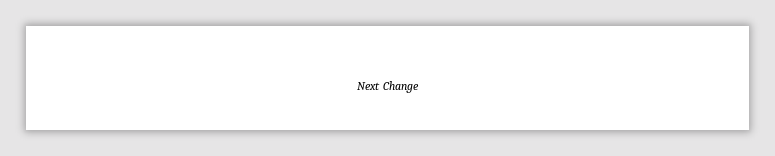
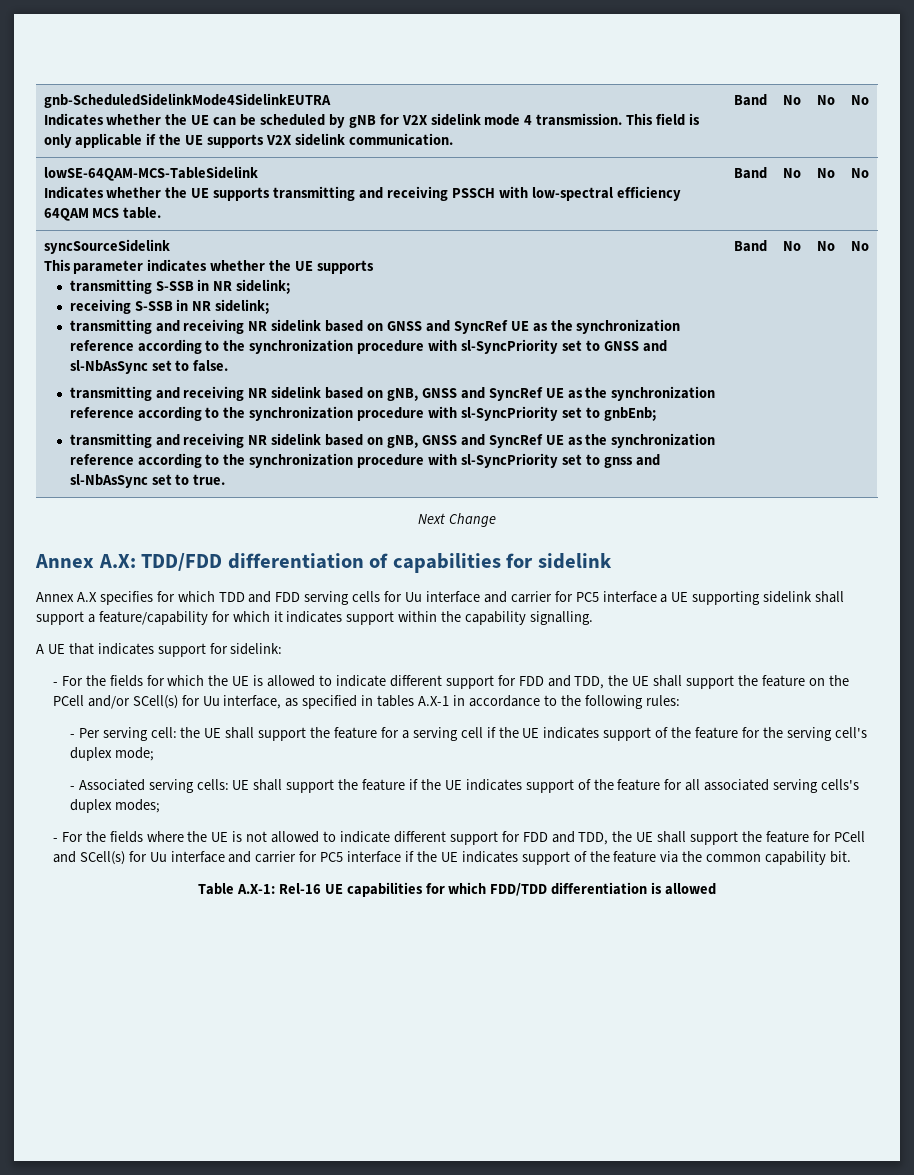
+ gnb-ScheduledSidelinkMode4SidelinkEUTRA
+ Indicates whether the UE can be scheduled by gNB for V2X sidelink mode 4 transmission. This field is only applicable if the UE supports V2X sidelink communication. | Band | No | No | No
+ lowSE-64QAM-MCS-TableSidelink
+ Indicates whether the UE supports transmitting and receiving PSSCH with low-spectral efficiency 64QAM MCS table. | Band | No | No | No
+ syncSourceSidelink
+ This parameter indicates whether the UE supports
+ transmitting S-SSB in NR sidelink;
+ receiving S-SSB in NR sidelink;
+ transmitting and receiving NR sidelink based on GNSS and SyncRef UE as the synchronization reference according to the synchronization procedure with sl-SyncPriority set to GNSS and sl-NbAsSync set to false.
+ transmitting and receiving NR sidelink based on gNB, GNSS and SyncRef UE as the synchronization reference according to the synchronization procedure with sl-SyncPriority set to gnbEnb;
+ transmitting and receiving NR sidelink based on gNB, GNSS and SyncRef UE as the synchronization reference according to the synchronization procedure with sl-SyncPriority set to gnss and sl-NbAsSync set to true. | Band | No | No | No
  Next Change
+ Annex A.X: TDD/FDD differentiation of capabilities for sidelink
+ Annex A.X specifies for which TDD and FDD serving cells for Uu interface and carrier for PC5 interface a UE supporting sidelink shall support a feature/capability for which it indicates support within the capability signalling.
+ A UE that indicates support for sidelink:
+ - For the fields for which the UE is allowed to indicate different support for FDD and TDD, the UE shall support the feature on the PCell and/or SCell(s) for Uu interface, as specified in tables A.X-1 in accordance to the following rules:
+ - Per serving cell: the UE shall support the feature for a serving cell if the UE indicates support of the feature for the serving cell's duplex mode;
+ - Associated serving cells: UE shall support the feature if the UE indicates support of the feature for all associated serving cells's duplex modes;
+ - For the fields where the UE is not allowed to indicate different support for FDD and TDD, the UE shall support the feature for PCell and SCell(s) for Uu interface and carrier for PC5 interface if the UE indicates support of the feature via the common capability bit.
+ Table A.X-1: Rel-16 UE capabilities for which FDD/TDD differentiation is allowed

